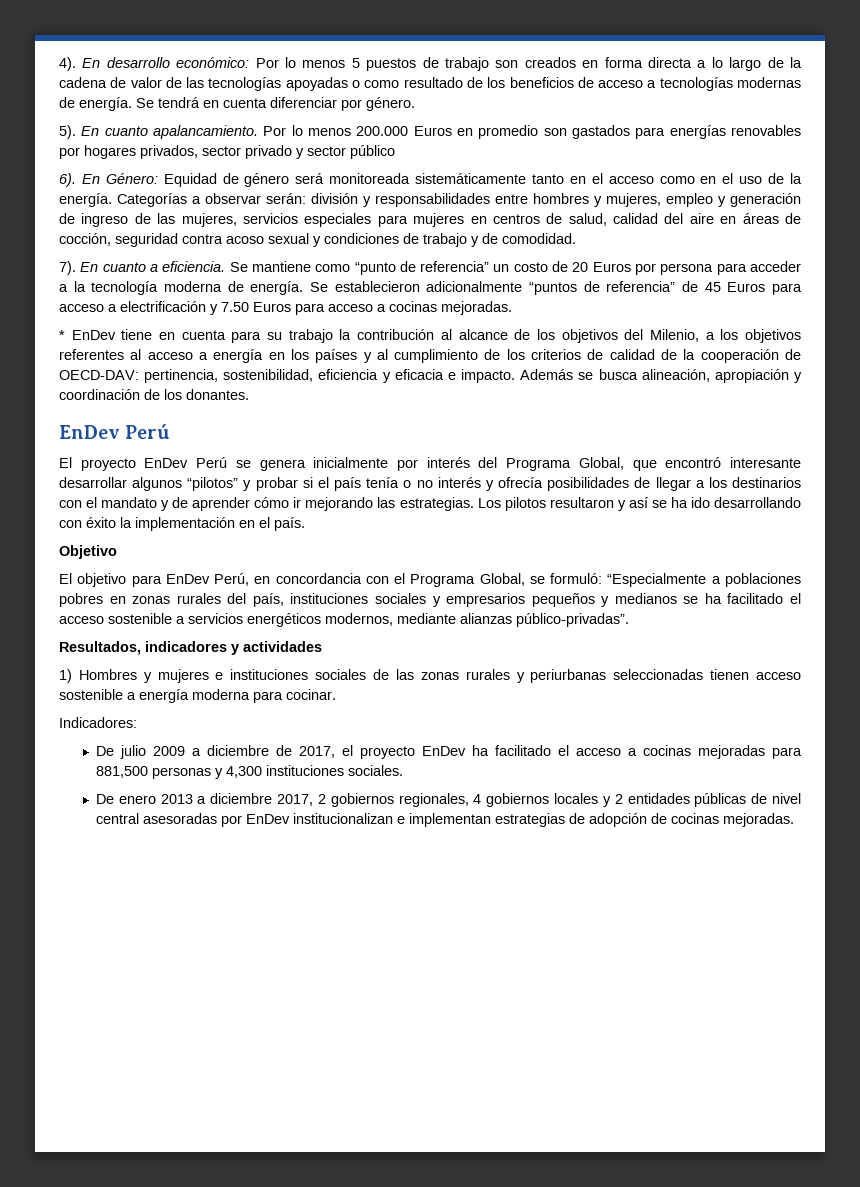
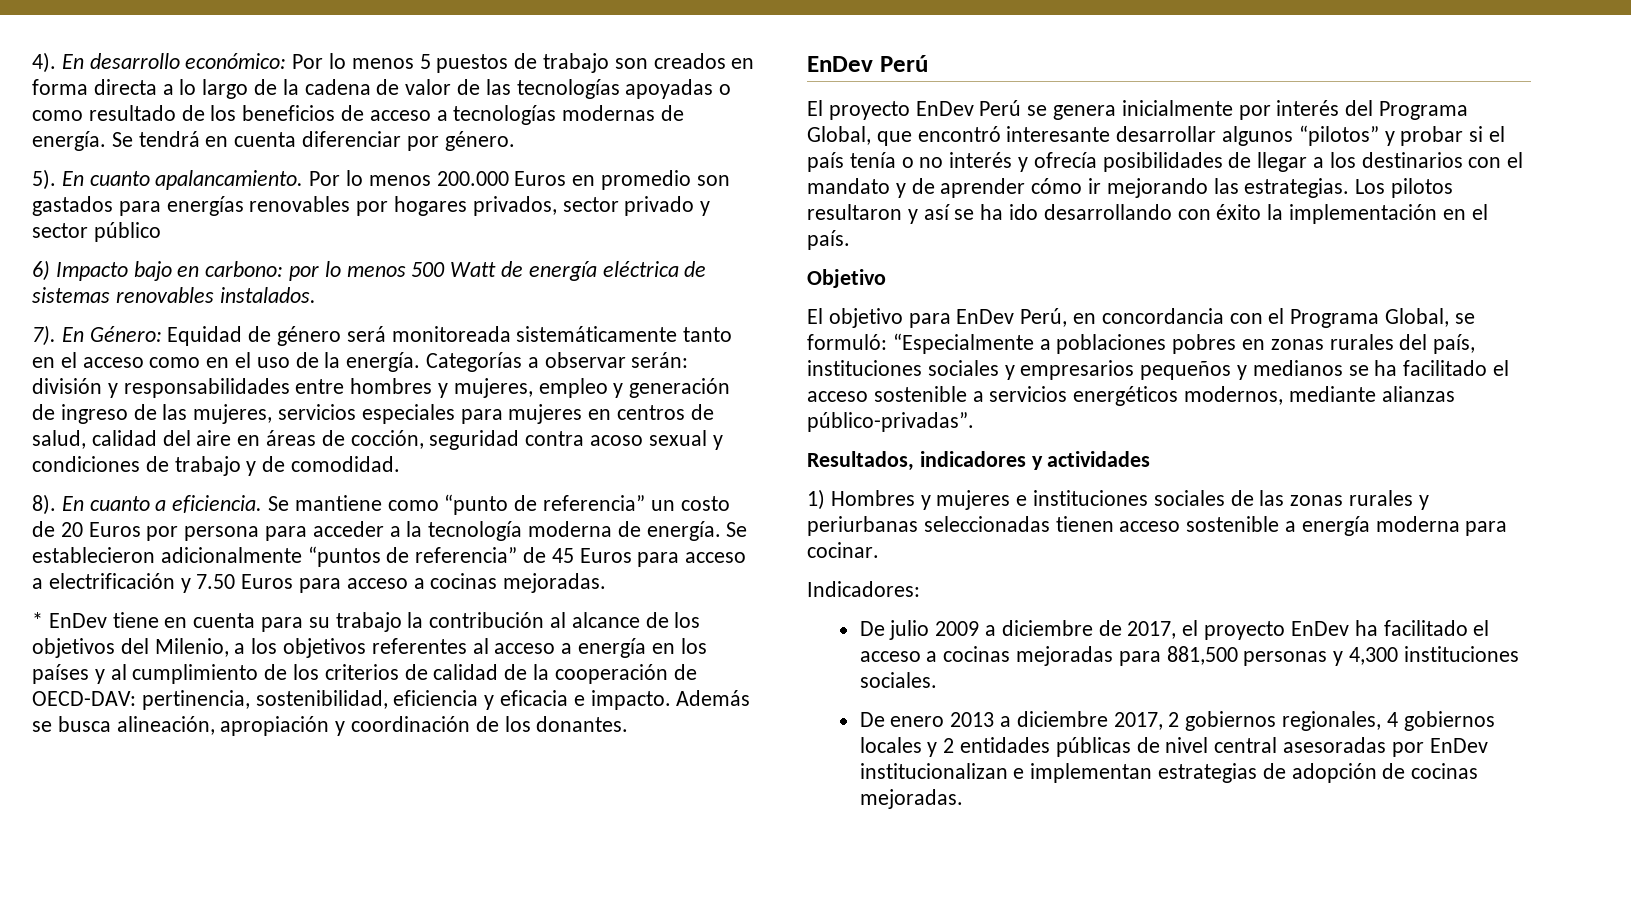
- 6).
+ 6) Impacto bajo en carbono: por lo menos 500 Watt de energía eléctrica de sistemas renovables instalados.
+ 7).
- 7).
+ 8).

